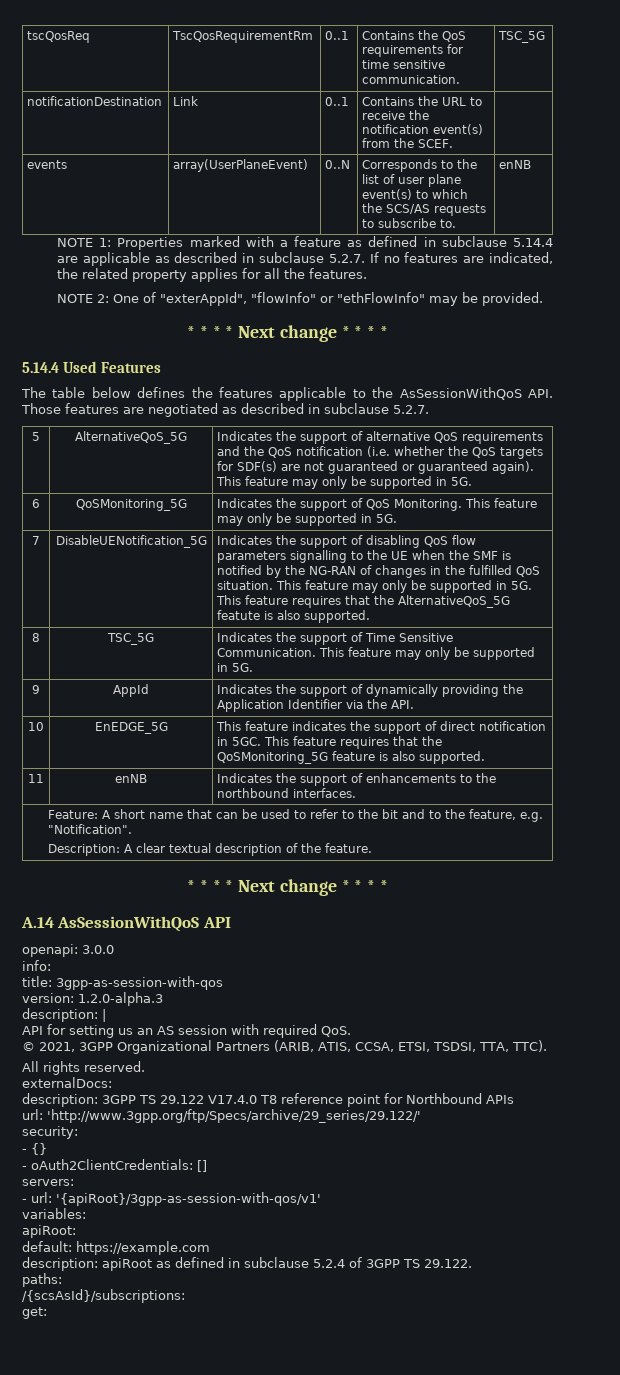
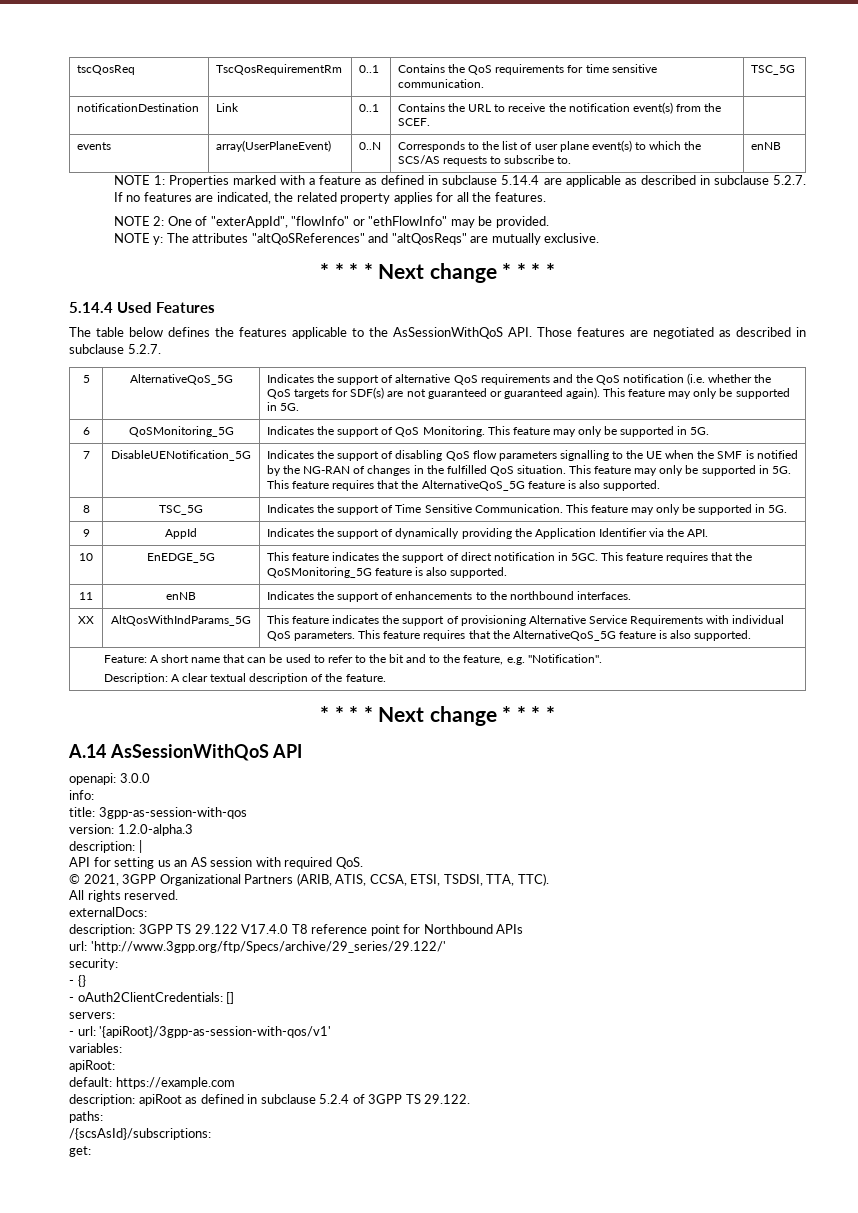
+ NOTE y: The attributes "altQoSReferences" and "altQosReqs" are mutually exclusive.
- This feature may only be supported in 5G. This feature requires that the AlternativeQoS_5G featute is also supported.
+ This feature may only be supported in 5G. This feature requires that the AlternativeQoS_5G feature is also supported.
+ XX | AltQosWithIndParams_5G | This feature indicates the support of provisioning Alternative Service Requirements with individual QoS parameters. This feature requires that the AlternativeQoS_5G feature is also supported.

